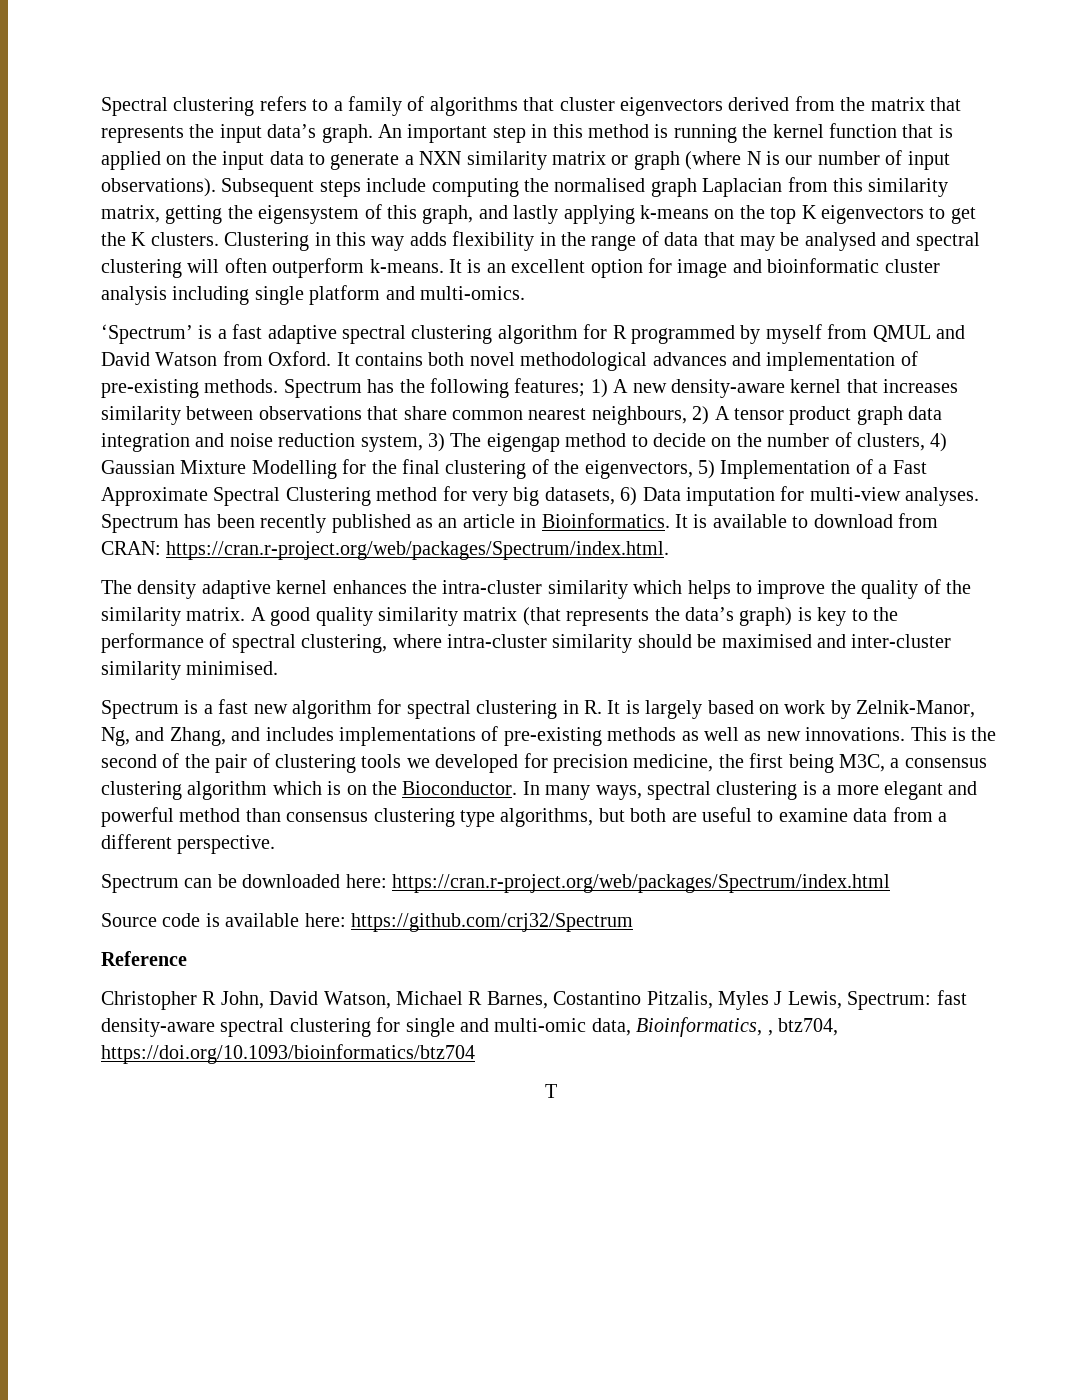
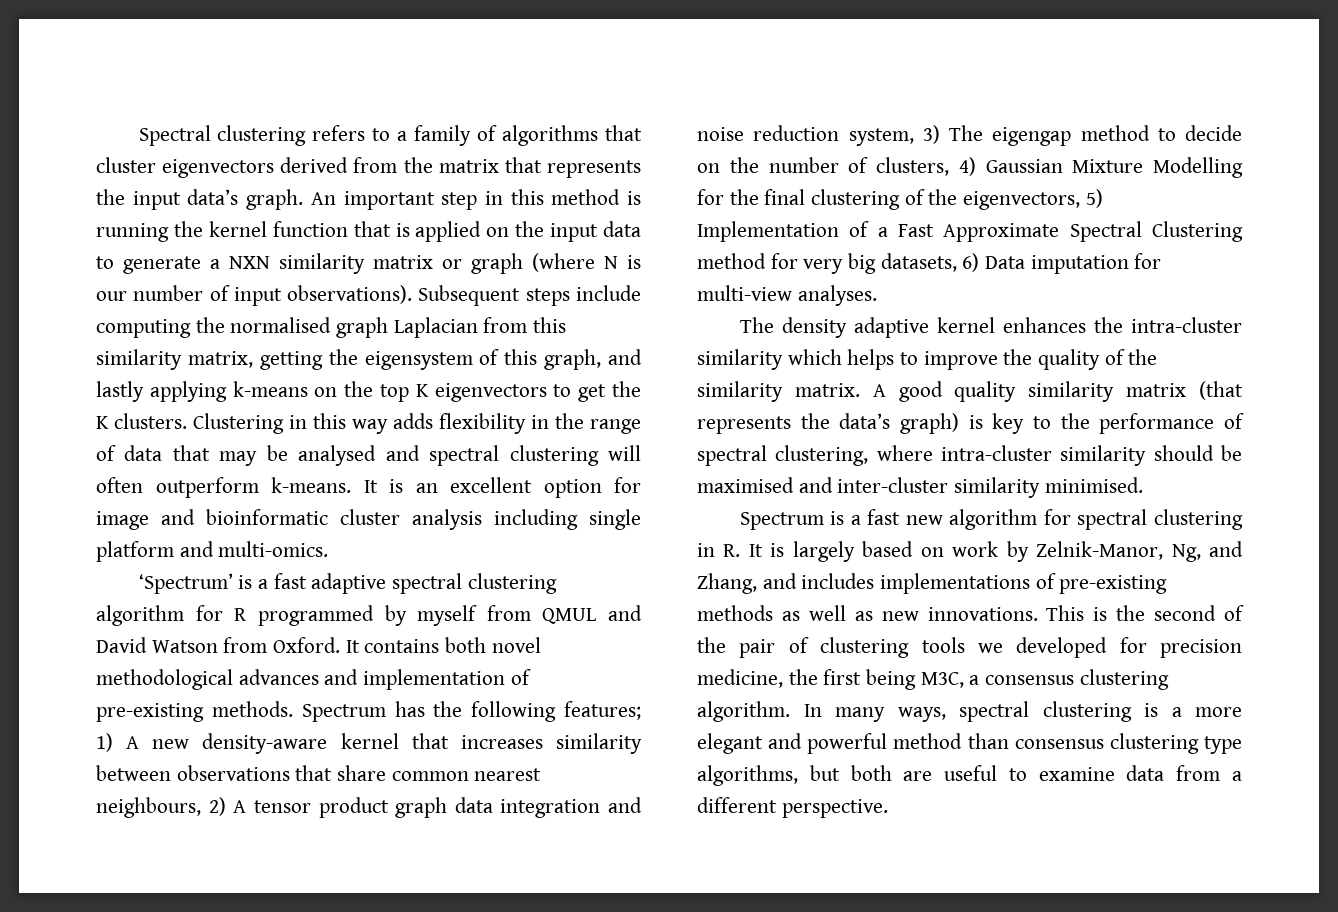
- Spectrum has been recently published as an article in Bioinformatics. It is available to download from CRAN: https://cran.r-project.org/web/packages/Spectrum/index.html.
- This is the second of the pair of clustering tools we developed for precision medicine, the first being M3C, a consensus clustering algorithm which is on the Bioconductor.
+ This is the second of the pair of clustering tools we developed for precision medicine, the first being M3C, a consensus clustering algorithm.
- Spectrum can be downloaded here: https://cran.r-project.org/web/packages/Spectrum/index.html
- Source code is available here: https://github.com/crj32/Spectrum
- Reference
- Christopher R John, David Watson, Michael R Barnes, Costantino Pitzalis, Myles J Lewis, Spectrum: fast density-aware spectral clustering for single and multi-omic data, Bioinformatics, , btz704, https://doi.org/10.1093/bioinformatics/btz704
- T

